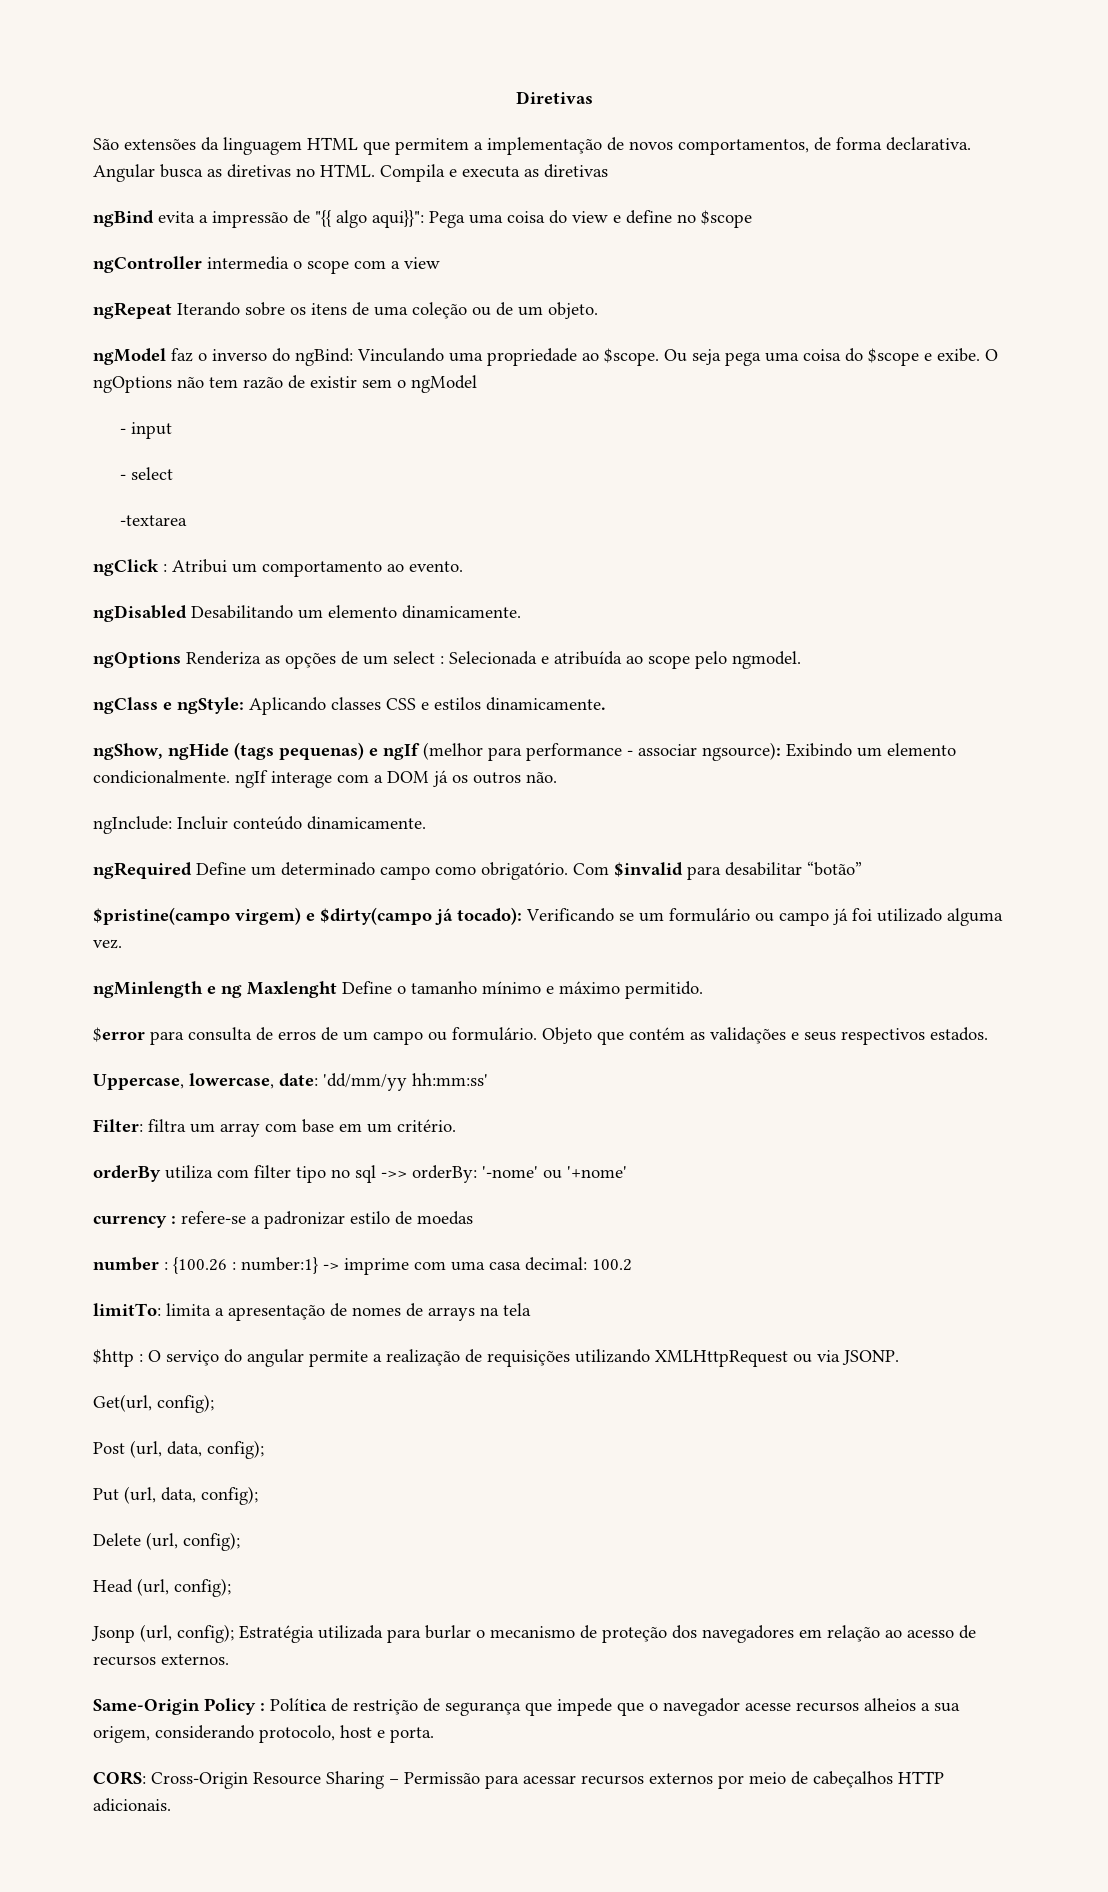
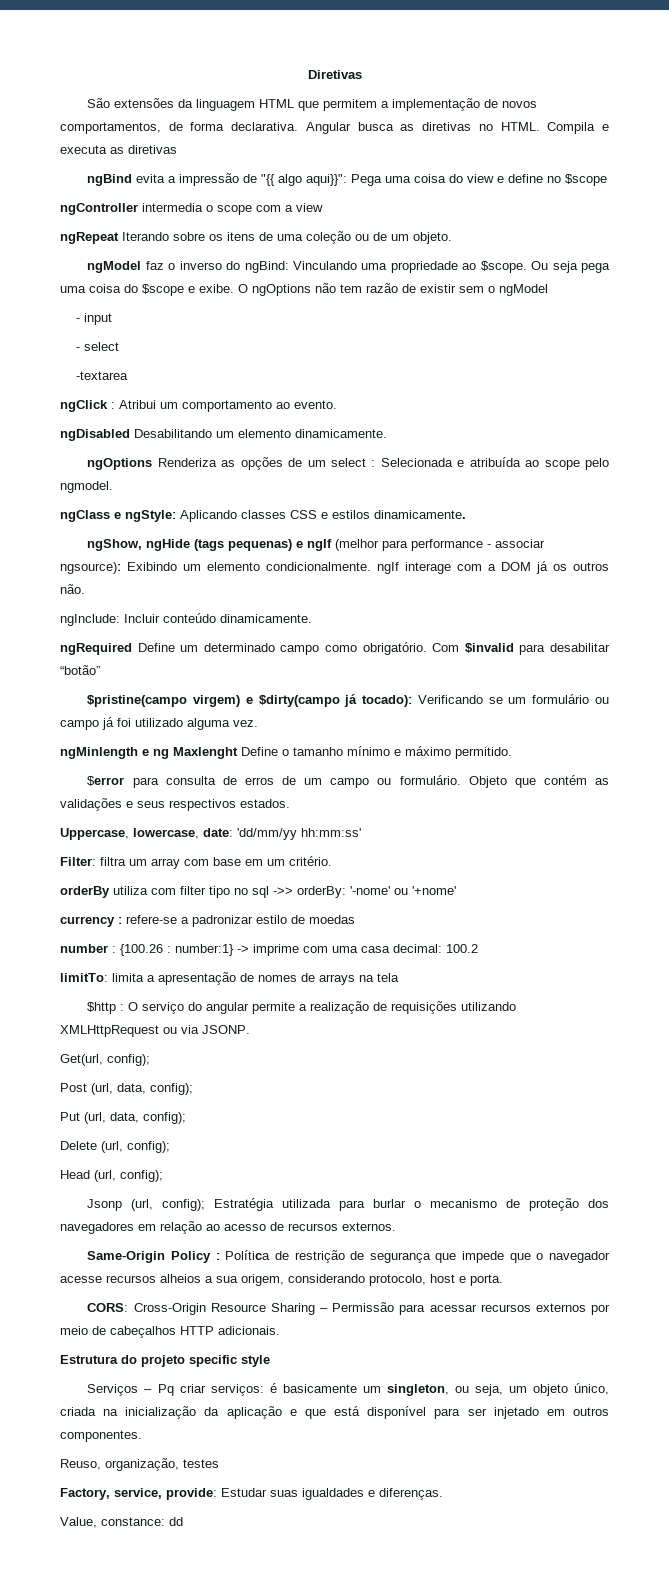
+ Estrutura do projeto specific style
+ Serviços – Pq criar serviços: é basicamente um singleton, ou seja, um objeto único, criada na inicialização da aplicação e que está disponível para ser injetado em outros componentes.
+ Reuso, organização, testes
+ Factory, service, provide: Estudar suas igualdades e diferenças.
+ Value, constance: dd

